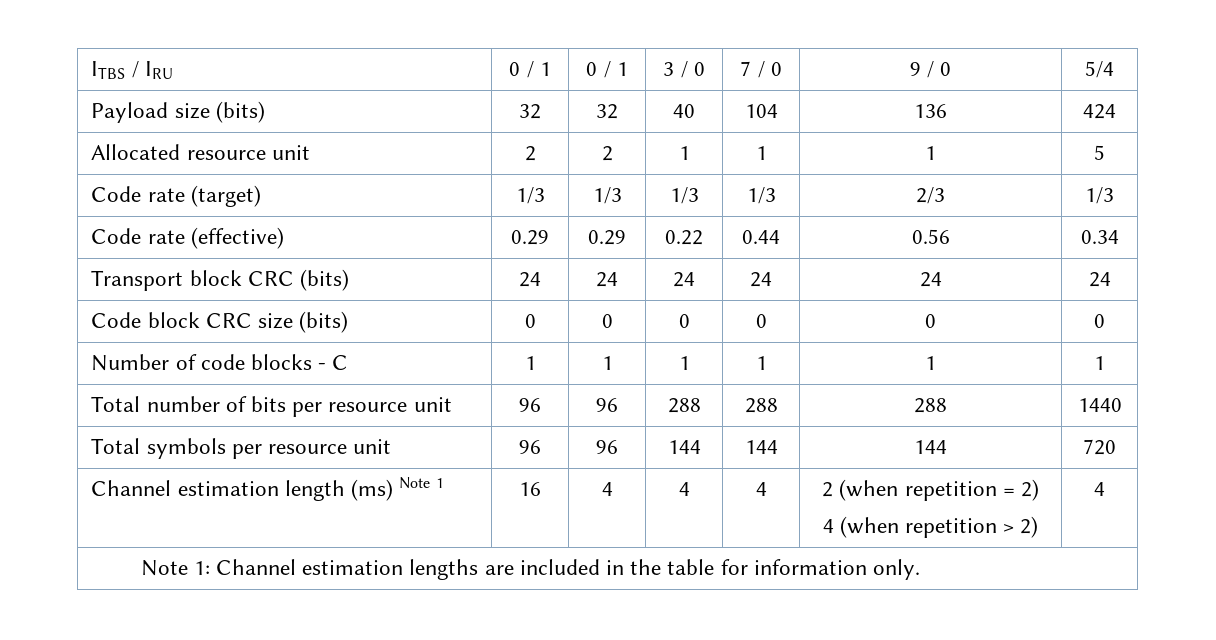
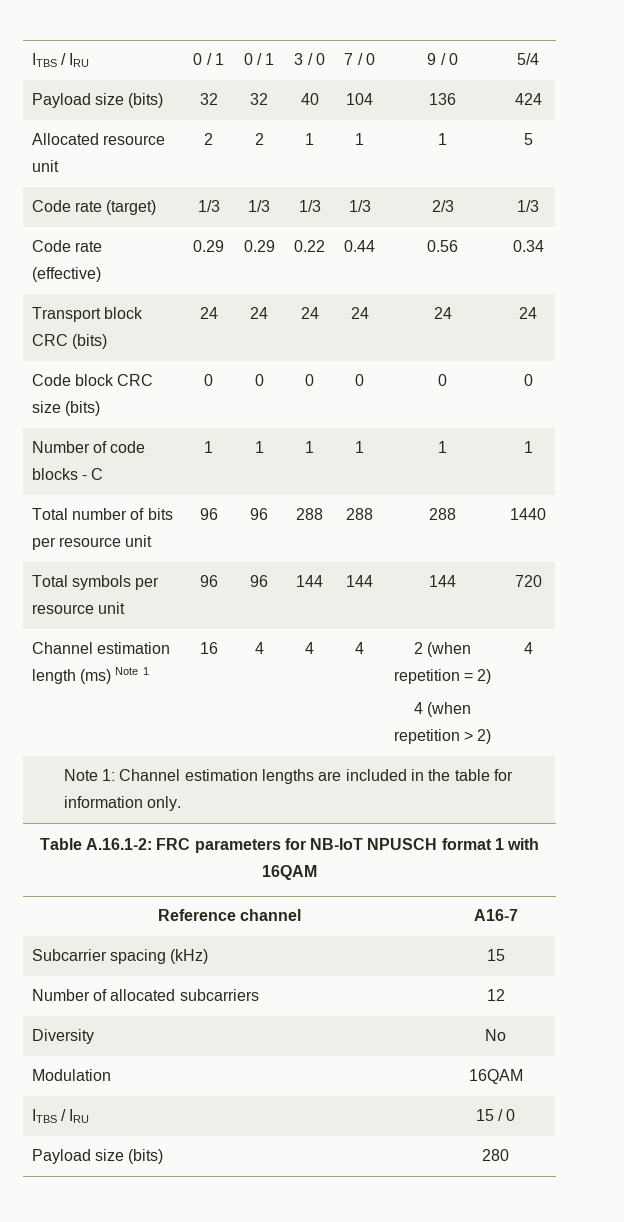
+ Table A.16.1-2: FRC parameters for NB-IoT NPUSCH format 1 with 16QAM
+ Reference channel | A16-7
+ Subcarrier spacing (kHz) | 15
+ Number of allocated subcarriers | 12
+ Diversity | No
+ Modulation | 16QAM
+ ITBS / IRU | 15 / 0
+ Payload size (bits) | 280

